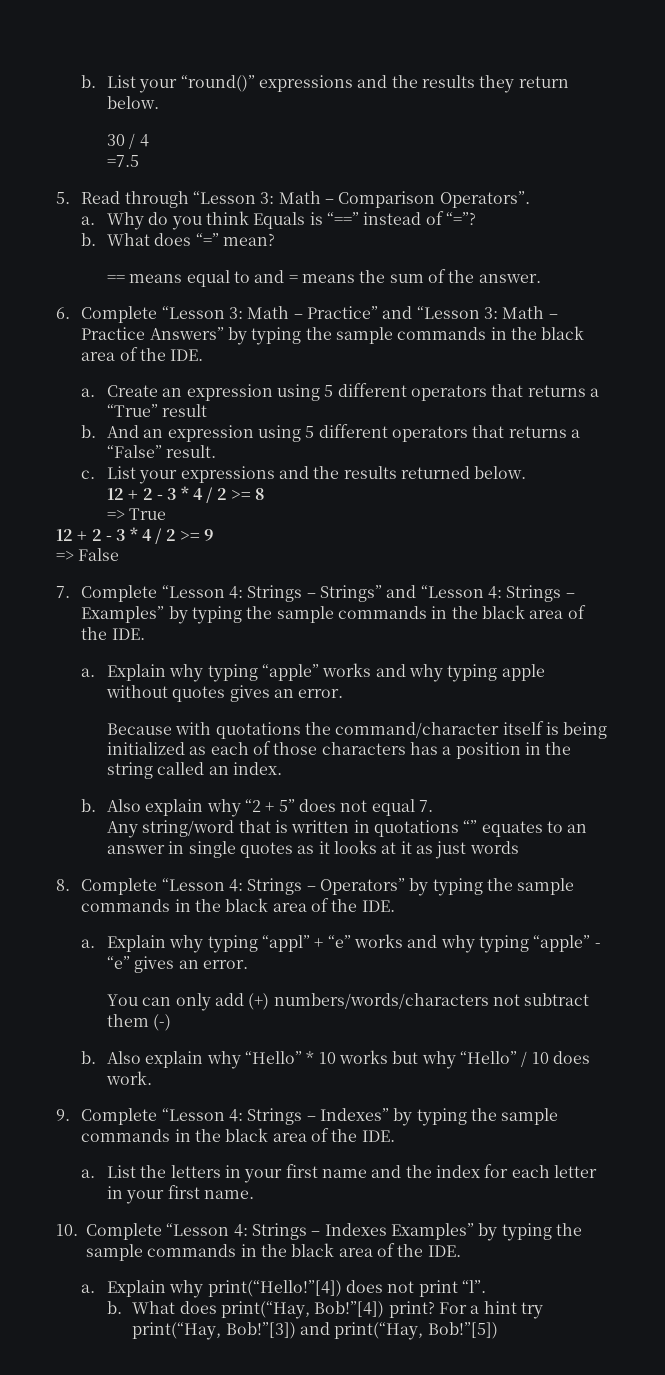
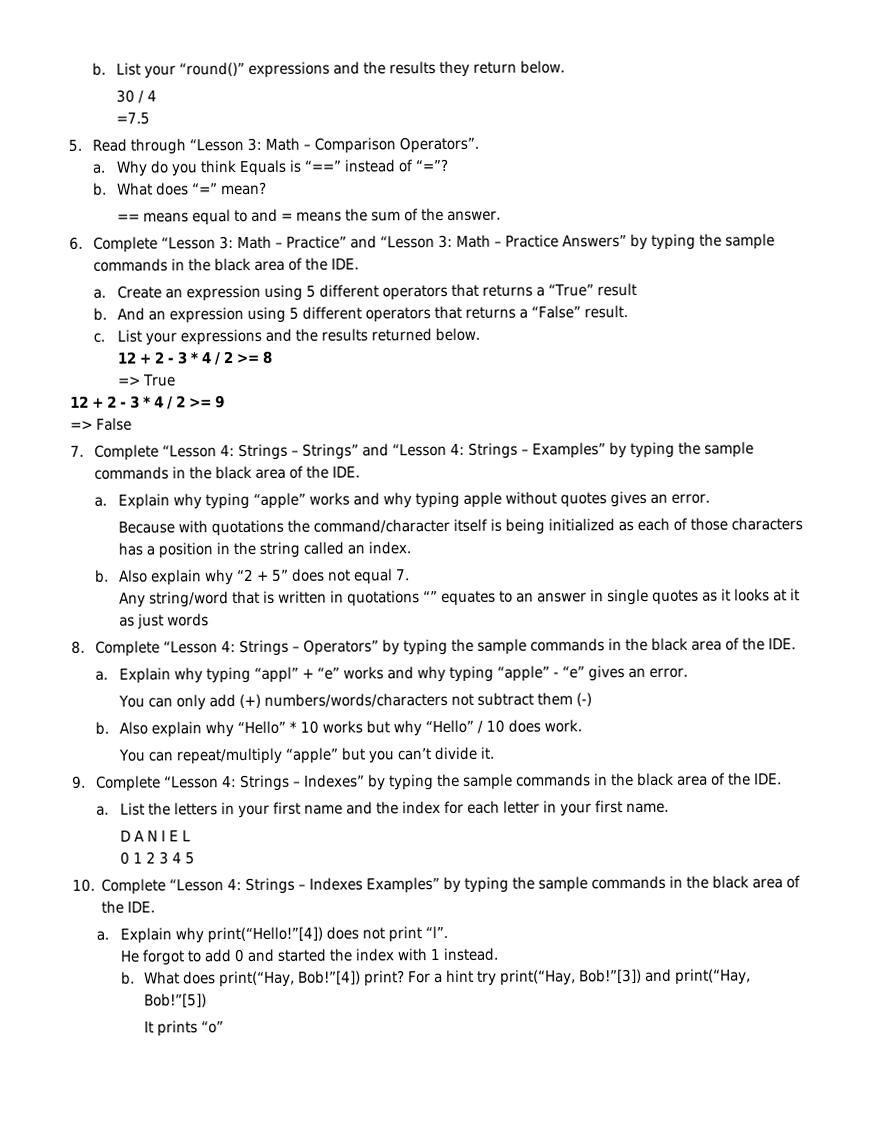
+ You can repeat/multiply “apple” but you can’t divide it.
+ D A N I E L
+ 0 1 2 3 4 5
+ He forgot to add 0 and started the index with 1 instead.
+ It prints “o”

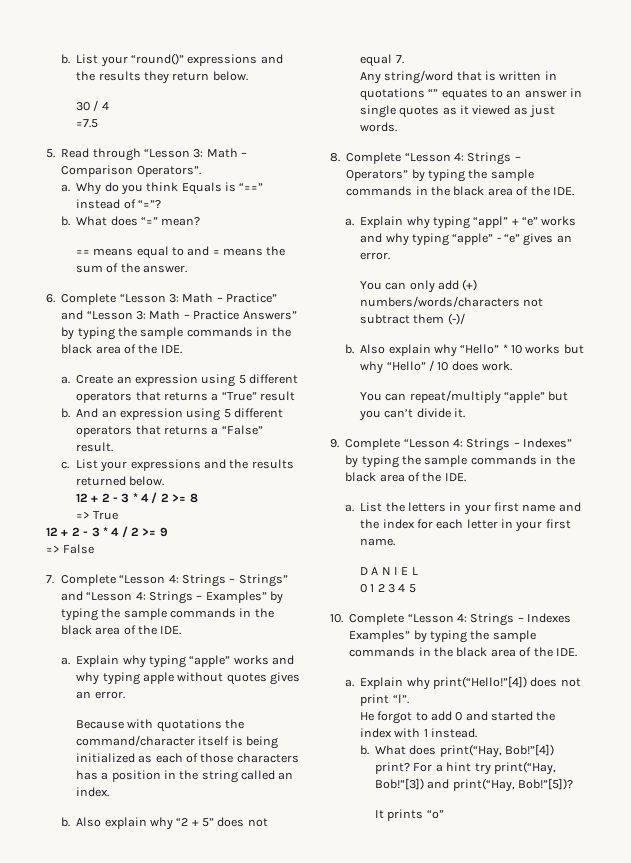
- Any string/word that is written in quotations “” equates to an answer in single quotes as it looks at it as just words
+ Any string/word that is written in quotations “” equates to an answer in single quotes as it viewed as just words.
- You can only add (+) numbers/words/characters not subtract them (-)
+ You can only add (+) numbers/words/characters not subtract them (-)/
- For a hint try print(“Hay, Bob!”[3]) and print(“Hay, Bob!”[5])
+ For a hint try print(“Hay, Bob!”[3]) and print(“Hay, Bob!”[5])?

